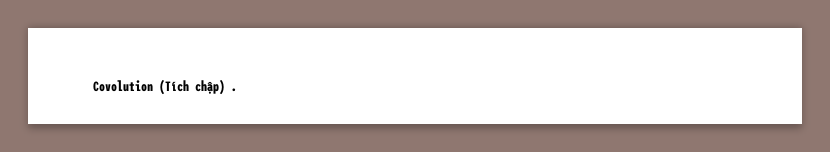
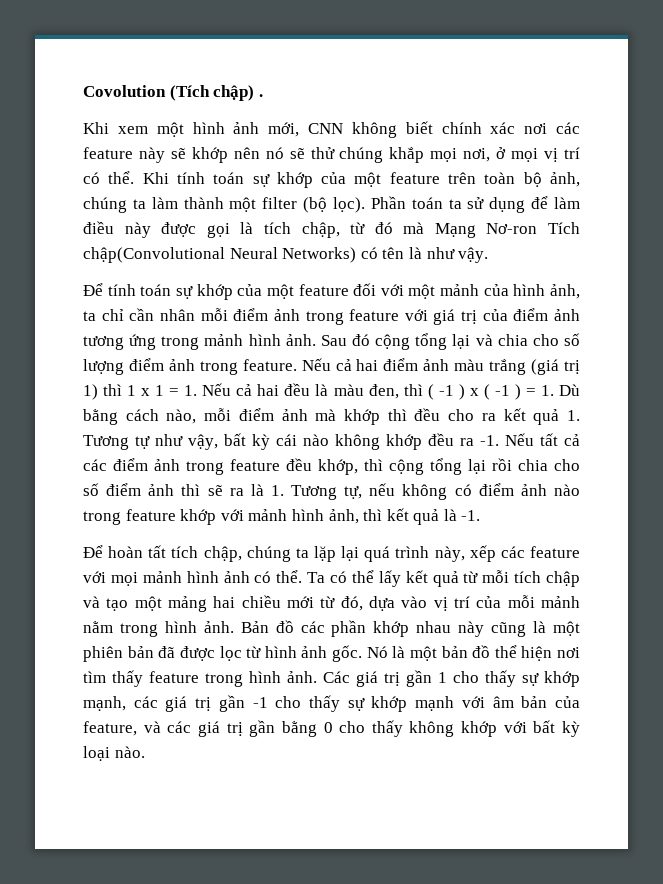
+ Khi xem một hình ảnh mới, CNN không biết chính xác nơi các feature này sẽ khớp nên nó sẽ thử chúng khắp mọi nơi, ở mọi vị trí có thể. Khi tính toán sự khớp của một feature trên toàn bộ ảnh, chúng ta làm thành một filter (bộ lọc). Phần toán ta sử dụng để làm điều này được gọi là tích chập, từ đó mà Mạng Nơ-ron Tích chập(Convolutional Neural Networks) có tên là như vậy.
+ Để tính toán sự khớp của một feature đối với một mảnh của hình ảnh, ta chỉ cần nhân mỗi điểm ảnh trong feature với giá trị của điểm ảnh tương ứng trong mảnh hình ảnh. Sau đó cộng tổng lại và chia cho số lượng điểm ảnh trong feature. Nếu cả hai điểm ảnh màu trắng (giá trị 1) thì 1 x 1 = 1. Nếu cả hai đều là màu đen, thì ( -1 ) x ( -1 ) = 1. Dù bằng cách nào, mỗi điểm ảnh mà khớp thì đều cho ra kết quả 1. Tương tự như vậy, bất kỳ cái nào không khớp đều ra -1. Nếu tất cả các điểm ảnh trong feature đều khớp, thì cộng tổng lại rồi chia cho số điểm ảnh thì sẽ ra là 1. Tương tự, nếu không có điểm ảnh nào trong feature khớp với mảnh hình ảnh, thì kết quả là -1.
+ Để hoàn tất tích chập, chúng ta lặp lại quá trình này, xếp các feature với mọi mảnh hình ảnh có thể. Ta có thể lấy kết quả từ mỗi tích chập và tạo một mảng hai chiều mới từ đó, dựa vào vị trí của mỗi mảnh nằm trong hình ảnh. Bản đồ các phần khớp nhau này cũng là một phiên bản đã được lọc từ hình ảnh gốc. Nó là một bản đồ thể hiện nơi tìm thấy feature trong hình ảnh. Các giá trị gần 1 cho thấy sự khớp mạnh, các giá trị gần -1 cho thấy sự khớp mạnh với âm bản của feature, và các giá trị gần bằng 0 cho thấy không khớp với bất kỳ loại nào.

